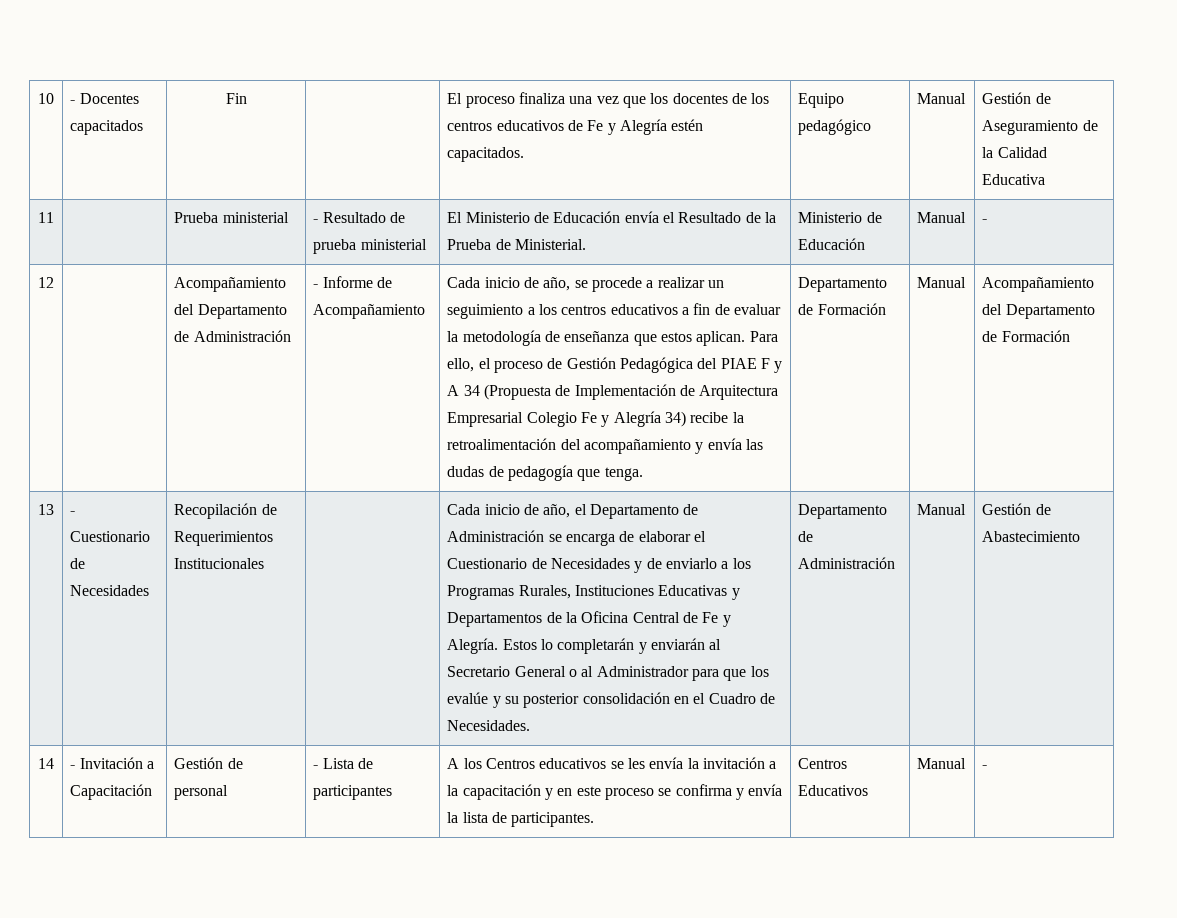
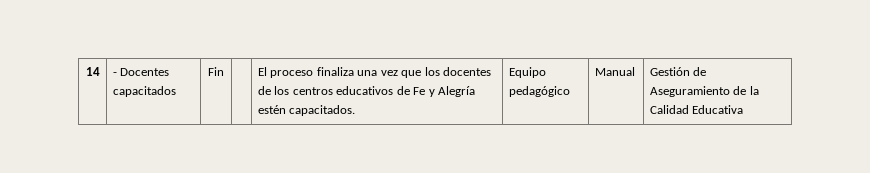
- 10 | - Docentes capacitados | Fin | | El proceso finaliza una vez que los docentes de los centros educativos de Fe y Alegría estén capacitados. | Equipo pedagógico | Manual | Gestión de Aseguramiento de la Calidad Educativa
+ 14 | - Docentes capacitados | Fin | | El proceso finaliza una vez que los docentes de los centros educativos de Fe y Alegría estén capacitados. | Equipo pedagógico | Manual | Gestión de Aseguramiento de la Calidad Educativa
- 11 | | Prueba ministerial | - Resultado de prueba ministerial | El Ministerio de Educación envía el Resultado de la Prueba de Ministerial. | Ministerio de Educación | Manual | -
- 12 | | Acompañamiento del Departamento de Administración | - Informe de Acompañamiento | Cada inicio de año, se procede a realizar un seguimiento a los centros educativos a fin de evaluar la metodología de enseñanza que estos aplican. Para ello, el proceso de Gestión Pedagógica del PIAE F y A 34 (Propuesta de Implementación de Arquitectura Empresarial Colegio Fe y Alegría 34) recibe la retroalimentación del acompañamiento y envía las dudas de pedagogía que tenga. | Departamento de Formación | Manual | Acompañamiento del Departamento de Formación
- 13 | - Cuestionario de Necesidades | Recopilación de Requerimientos Institucionales | | Cada inicio de año, el Departamento de Administración se encarga de elaborar el Cuestionario de Necesidades y de enviarlo a los Programas Rurales, Instituciones Educativas y Departamentos de la Oficina Central de Fe y Alegría. Estos lo completarán y enviarán al Secretario General o al Administrador para que los evalúe y su posterior consolidación en el Cuadro de Necesidades. | Departamento de Administración | Manual | Gestión de Abastecimiento
- 14 | - Invitación a Capacitación | Gestión de personal | - Lista de participantes | A los Centros educativos se les envía la invitación a la capacitación y en este proceso se confirma y envía la lista de participantes. | Centros Educativos | Manual | -

